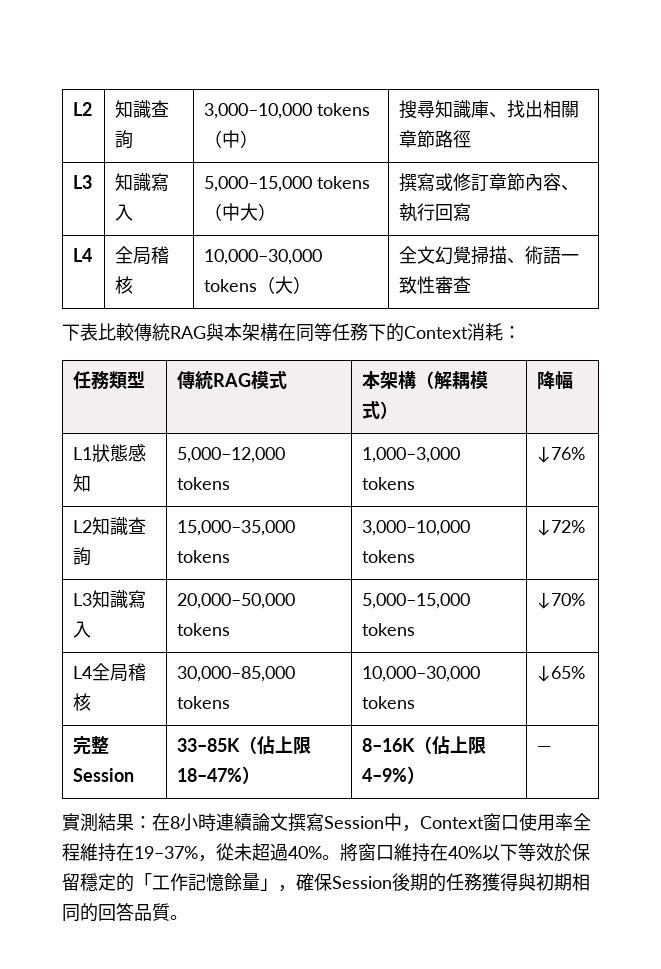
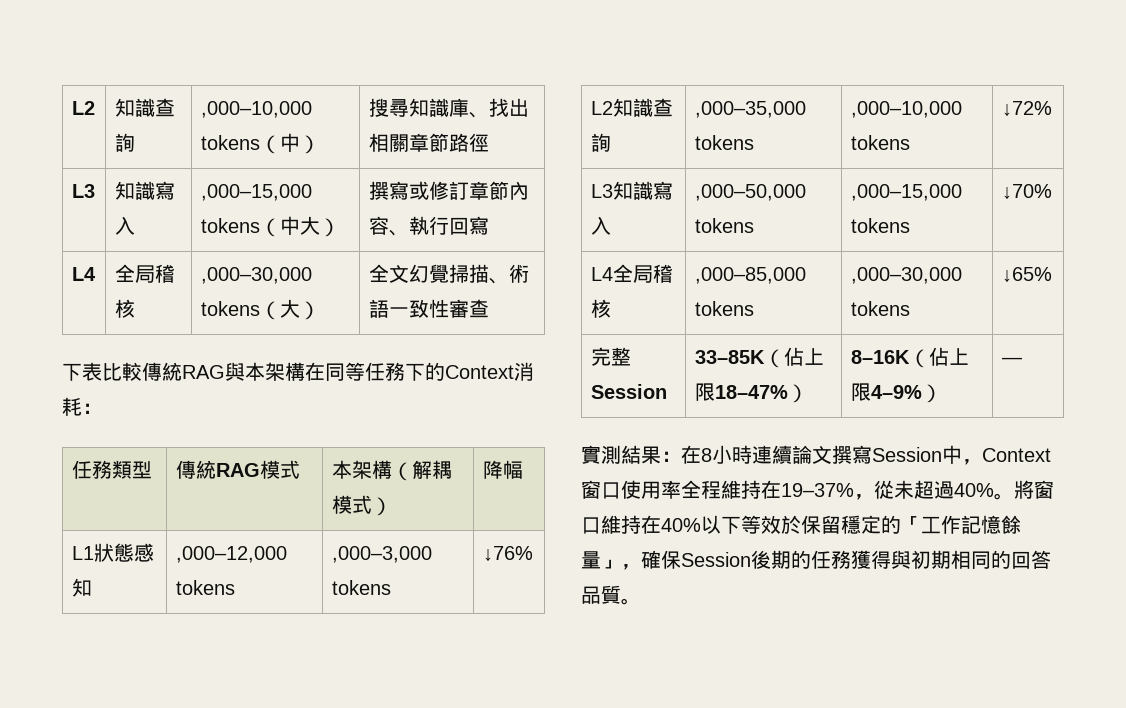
- L2 | 知識查詢 | 3,000–10,000 tokens（中） | 搜尋知識庫、找出相關章節路徑
+ L2 | 知識查詢 | ,000–10,000 tokens（中） | 搜尋知識庫、找出相關章節路徑
- L3 | 知識寫入 | 5,000–15,000 tokens（中大） | 撰寫或修訂章節內容、執行回寫
+ L3 | 知識寫入 | ,000–15,000 tokens（中大） | 撰寫或修訂章節內容、執行回寫
- L4 | 全局稽核 | 10,000–30,000 tokens（大） | 全文幻覺掃描、術語一致性審查
+ L4 | 全局稽核 | ,000–30,000 tokens（大） | 全文幻覺掃描、術語一致性審查
- L1狀態感知 | 5,000–12,000 tokens | 1,000–3,000 tokens | ↓76%
+ L1狀態感知 | ,000–12,000 tokens | ,000–3,000 tokens | ↓76%
- L2知識查詢 | 15,000–35,000 tokens | 3,000–10,000 tokens | ↓72%
+ L2知識查詢 | ,000–35,000 tokens | ,000–10,000 tokens | ↓72%
- L3知識寫入 | 20,000–50,000 tokens | 5,000–15,000 tokens | ↓70%
+ L3知識寫入 | ,000–50,000 tokens | ,000–15,000 tokens | ↓70%
- L4全局稽核 | 30,000–85,000 tokens | 10,000–30,000 tokens | ↓65%
+ L4全局稽核 | ,000–85,000 tokens | ,000–30,000 tokens | ↓65%

